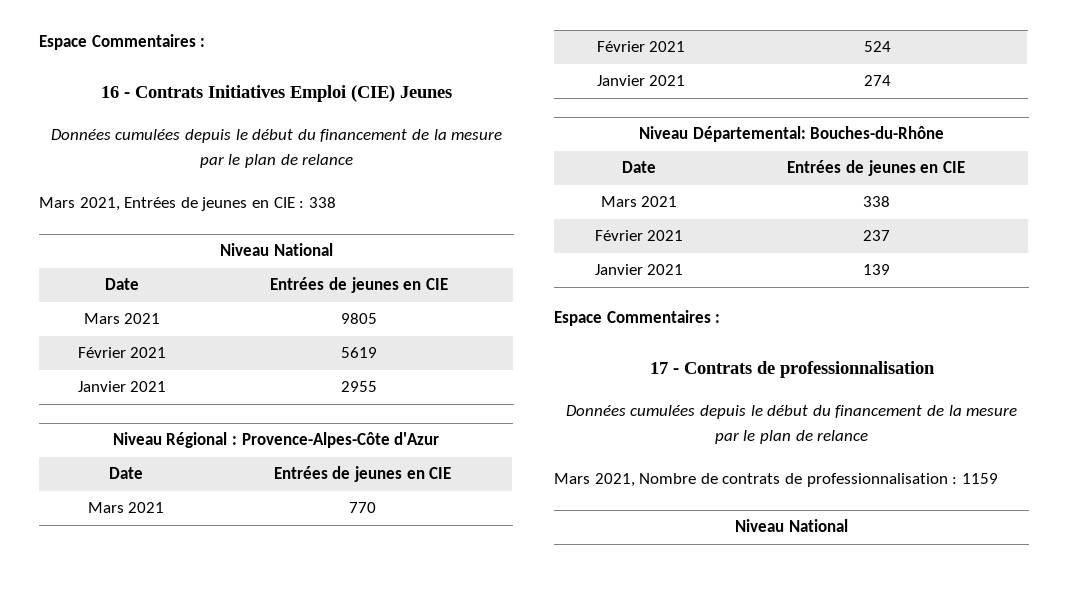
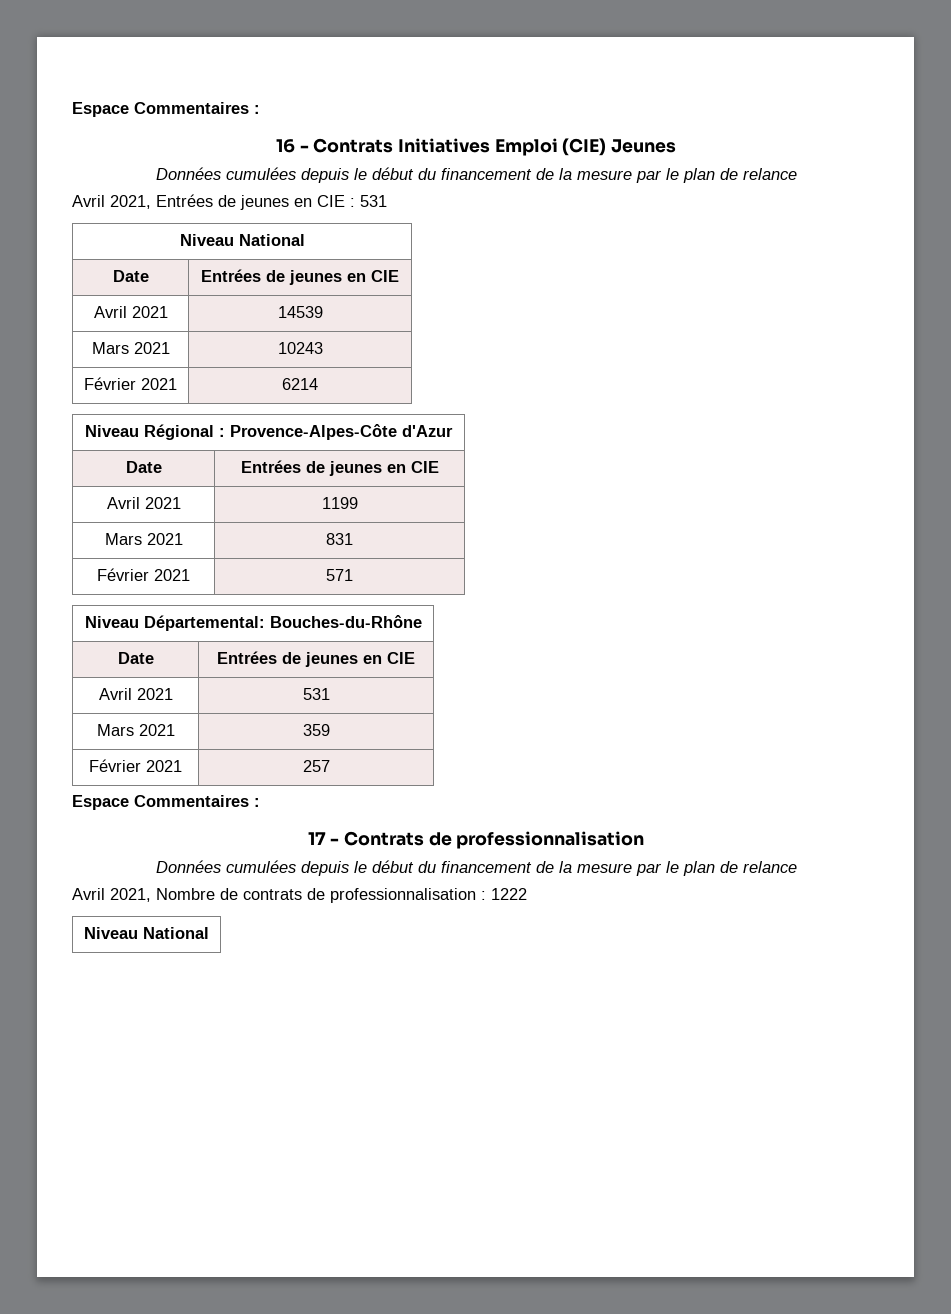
- Mars 2021, Entrées de jeunes en CIE : 338
+ Avril 2021, Entrées de jeunes en CIE : 531
- Mars 2021 | 9805
- Février 2021 | 5619
- Janvier 2021 | 2955
+ Avril 2021 | 14539
+ Mars 2021 | 10243
+ Février 2021 | 6214
- Mars 2021 | 770
- Février 2021 | 524
- Janvier 2021 | 274
+ Avril 2021 | 1199
+ Mars 2021 | 831
+ Février 2021 | 571
- Mars 2021 | 338
- Février 2021 | 237
- Janvier 2021 | 139
+ Avril 2021 | 531
+ Mars 2021 | 359
+ Février 2021 | 257
- Mars 2021, Nombre de contrats de professionnalisation : 1159
+ Avril 2021, Nombre de contrats de professionnalisation : 1222

